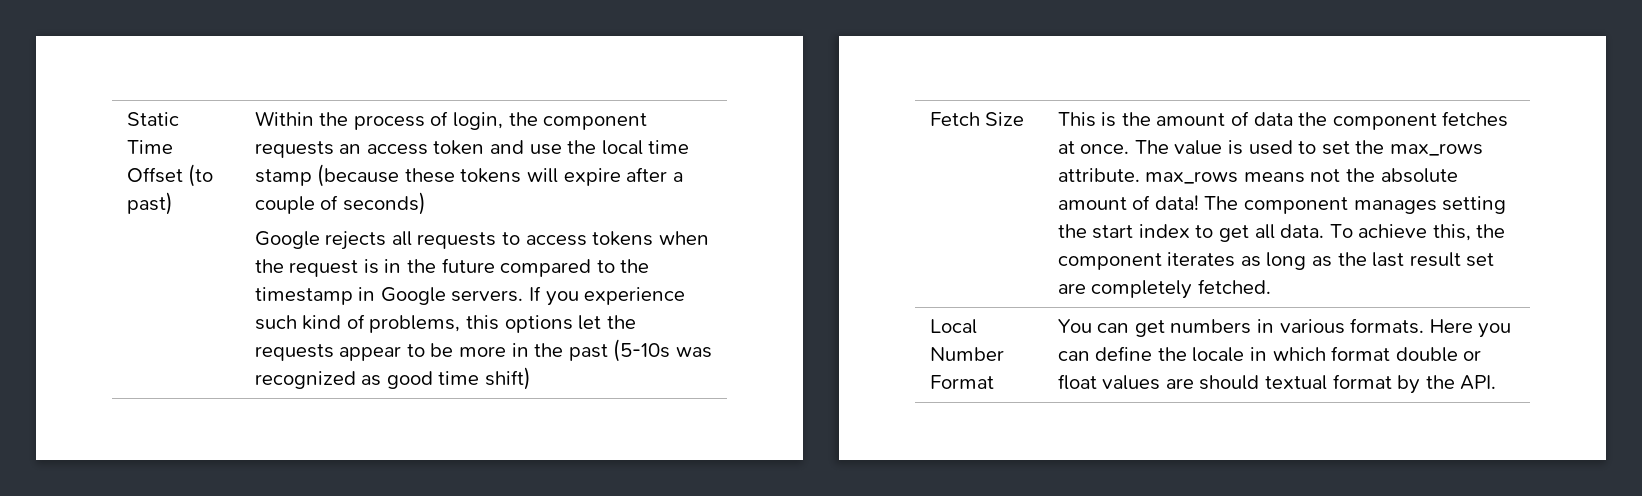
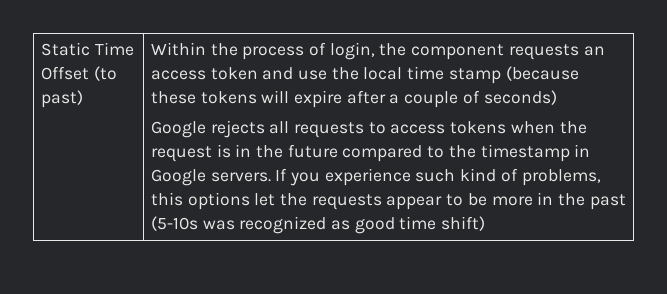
- Fetch Size | This is the amount of data the component fetches at once. The value is used to set the max_rows attribute. max_rows means not the absolute amount of data! The component manages setting the start index to get all data. To achieve this, the component iterates as long as the last result set are completely fetched.
- Local Number Format | You can get numbers in various formats. Here you can define the locale in which format double or float values are should textual format by the API.

